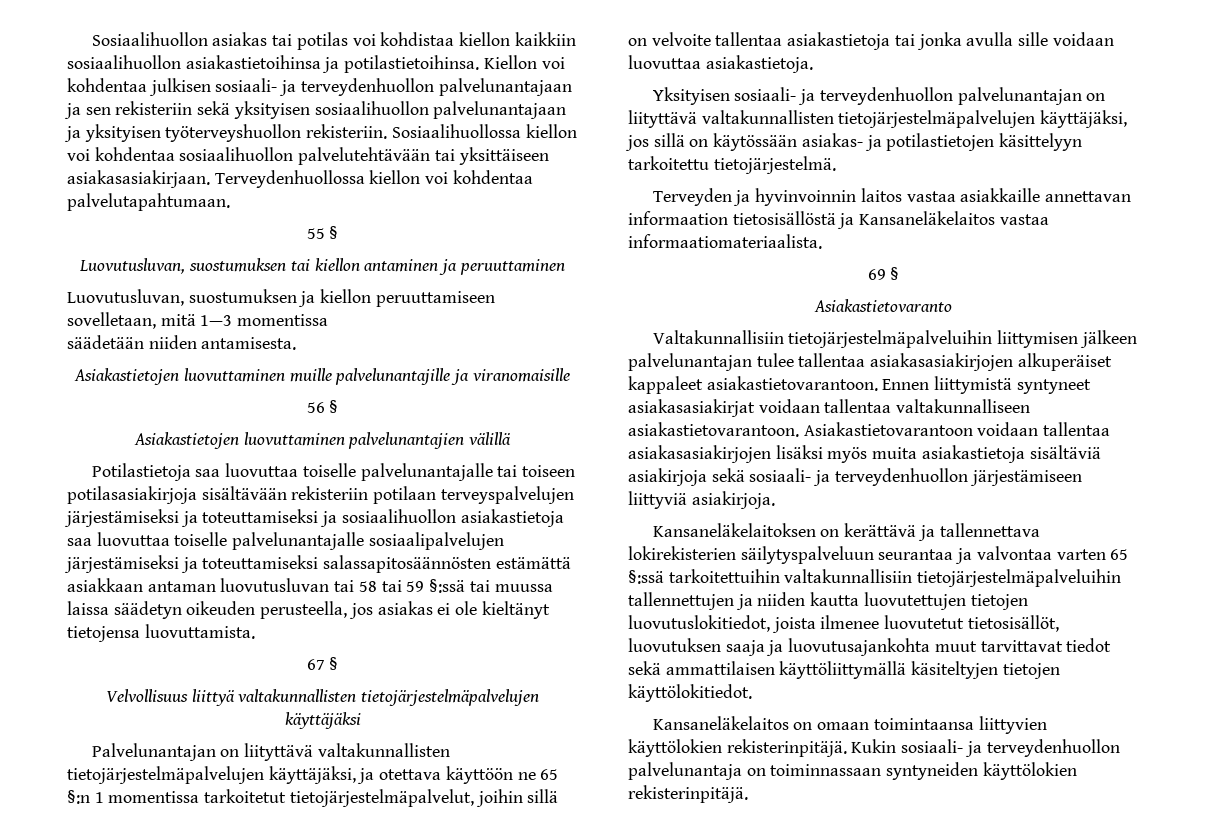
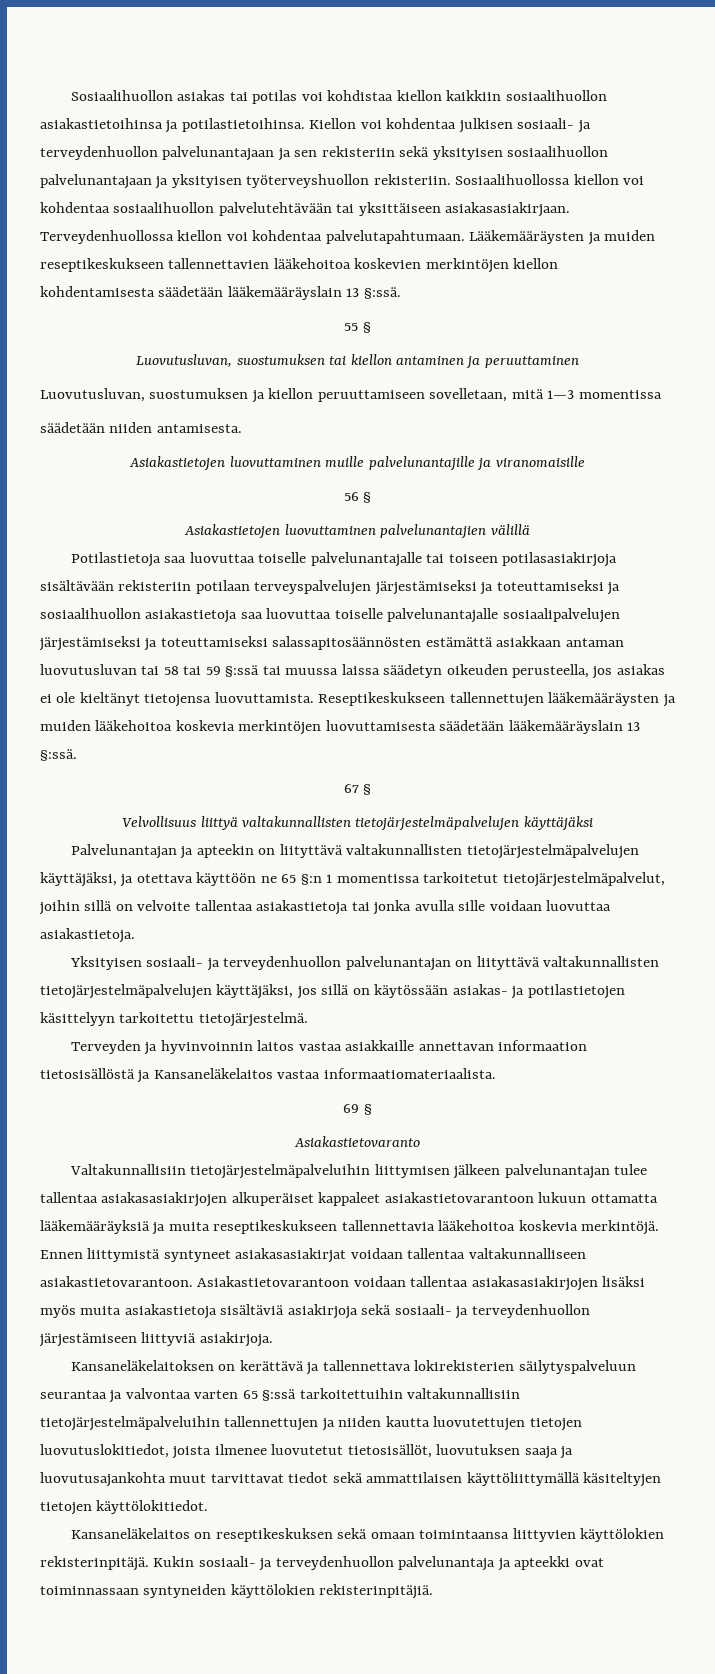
+ Lääkemääräysten ja muiden reseptikeskukseen tallennettavien lääkehoitoa koskevien merkintöjen kiellon kohdentamisesta säädetään lääkemääräyslain 13 §:ssä.
+ Reseptikeskukseen tallennettujen lääkemääräysten ja muiden lääkehoitoa koskevia merkintöjen luovuttamisesta säädetään lääkemääräyslain 13 §:ssä.
- Palvelunantajan on liityttävä valtakunnallisten tietojärjestelmäpalvelujen käyttäjäksi, ja otettava käyttöön ne 65 §:n 1 momentissa tarkoitetut tietojärjestelmäpalvelut, joihin sillä on velvoite tallentaa asiakastietoja tai jonka avulla sille voidaan luovuttaa asiakastietoja.
+ Palvelunantajan ja apteekin on liityttävä valtakunnallisten tietojärjestelmäpalvelujen käyttäjäksi, ja otettava käyttöön ne 65 §:n 1 momentissa tarkoitetut tietojärjestelmäpalvelut, joihin sillä on velvoite tallentaa asiakastietoja tai jonka avulla sille voidaan luovuttaa asiakastietoja.
- Valtakunnallisiin tietojärjestelmäpalveluihin liittymisen jälkeen palvelunantajan tulee tallentaa asiakasasiakirjojen alkuperäiset kappaleet asiakastietovarantoon.
+ Valtakunnallisiin tietojärjestelmäpalveluihin liittymisen jälkeen palvelunantajan tulee tallentaa asiakasasiakirjojen alkuperäiset kappaleet asiakastietovarantoon lukuun ottamatta lääkemääräyksiä ja muita reseptikeskukseen tallennettavia lääkehoitoa koskevia merkintöjä.
- Kansaneläkelaitos on omaan toimintaansa liittyvien käyttölokien rekisterinpitäjä.
+ Kansaneläkelaitos on reseptikeskuksen sekä omaan toimintaansa liittyvien käyttölokien rekisterinpitäjä.
- Kukin sosiaali- ja terveydenhuollon palvelunantaja on toiminnassaan syntyneiden käyttölokien rekisterinpitäjä.
+ Kukin sosiaali- ja terveydenhuollon palvelunantaja ja apteekki ovat toiminnassaan syntyneiden käyttölokien rekisterinpitäjiä.

